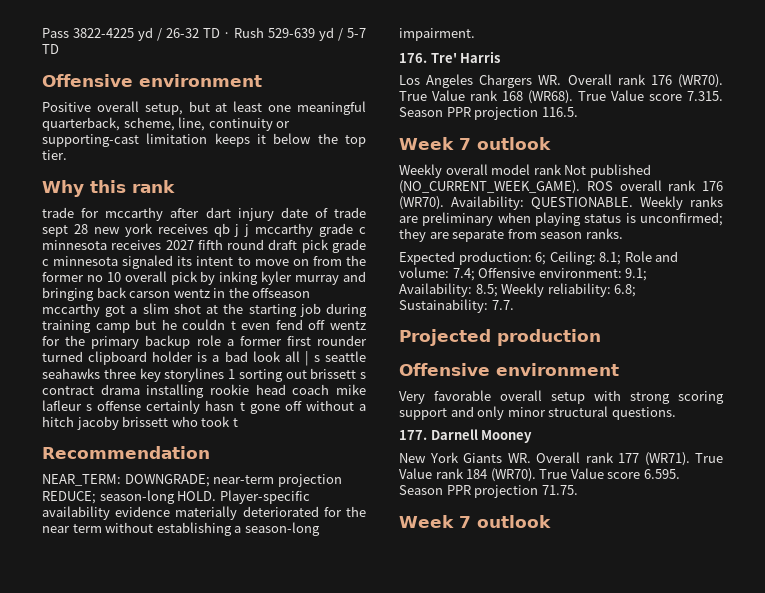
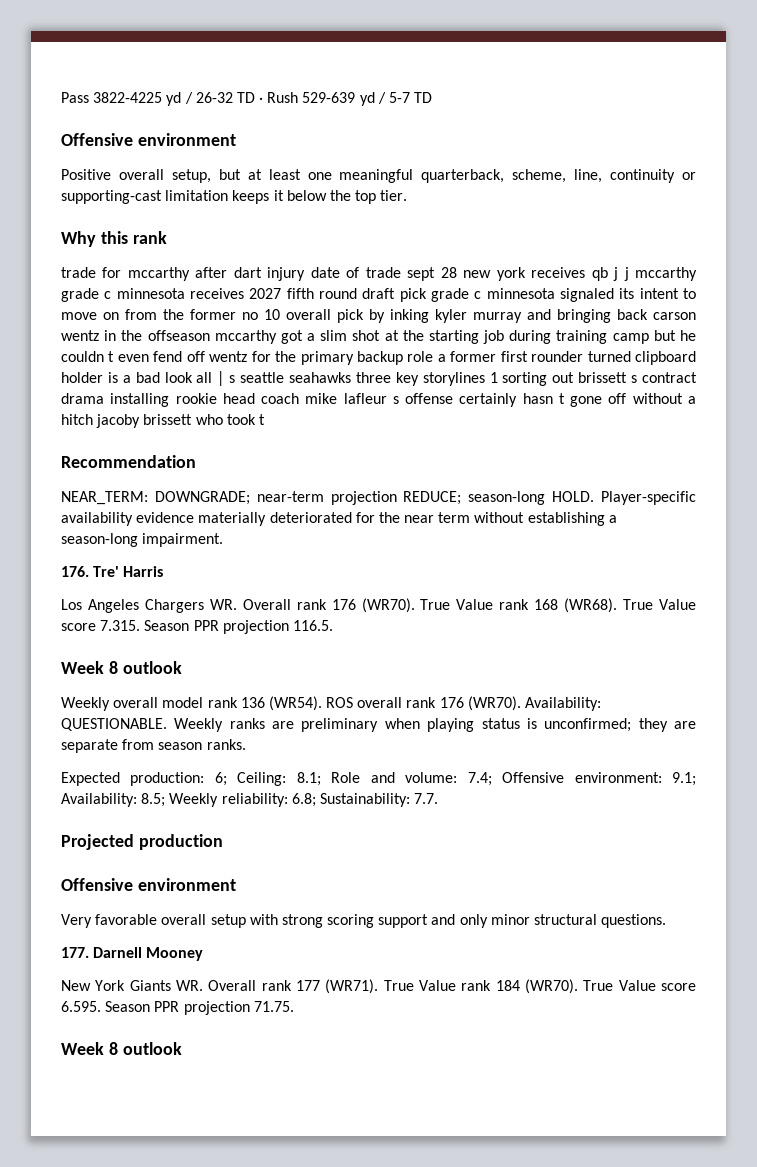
  True Value score 7.315. Season PPR projection 116.5.
- Week 7 outlook
+ Week 8 outlook
- Weekly overall model rank Not published (NO_CURRENT_WEEK_GAME).
+ Weekly overall model rank 136 (WR54).
  True Value score 6.595. Season PPR projection 71.75.
- Week 7 outlook
+ Week 8 outlook

